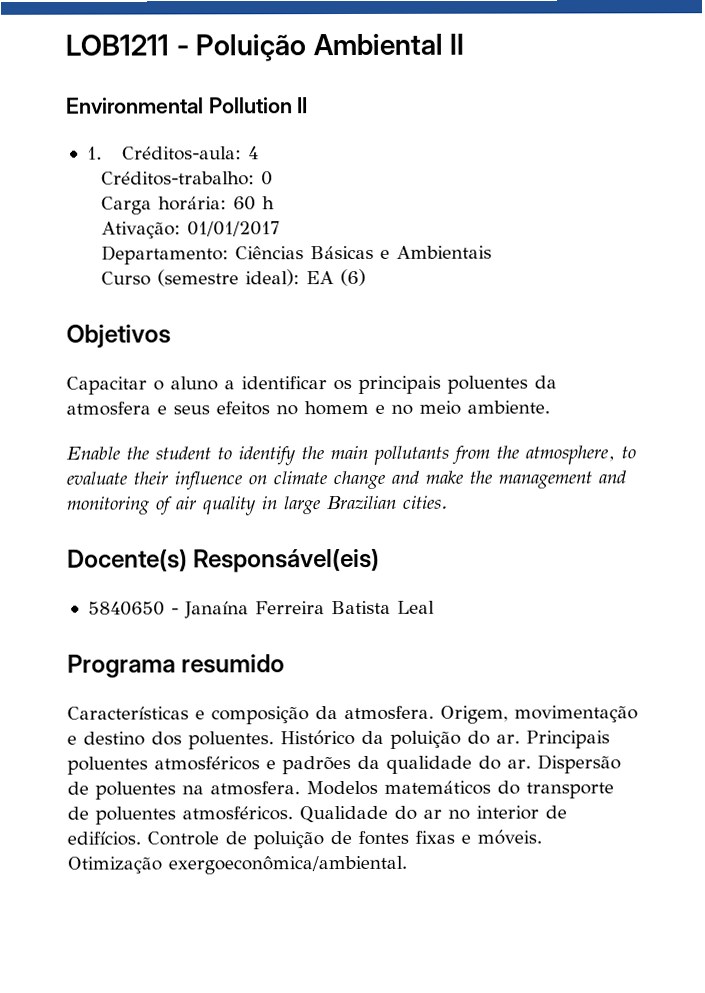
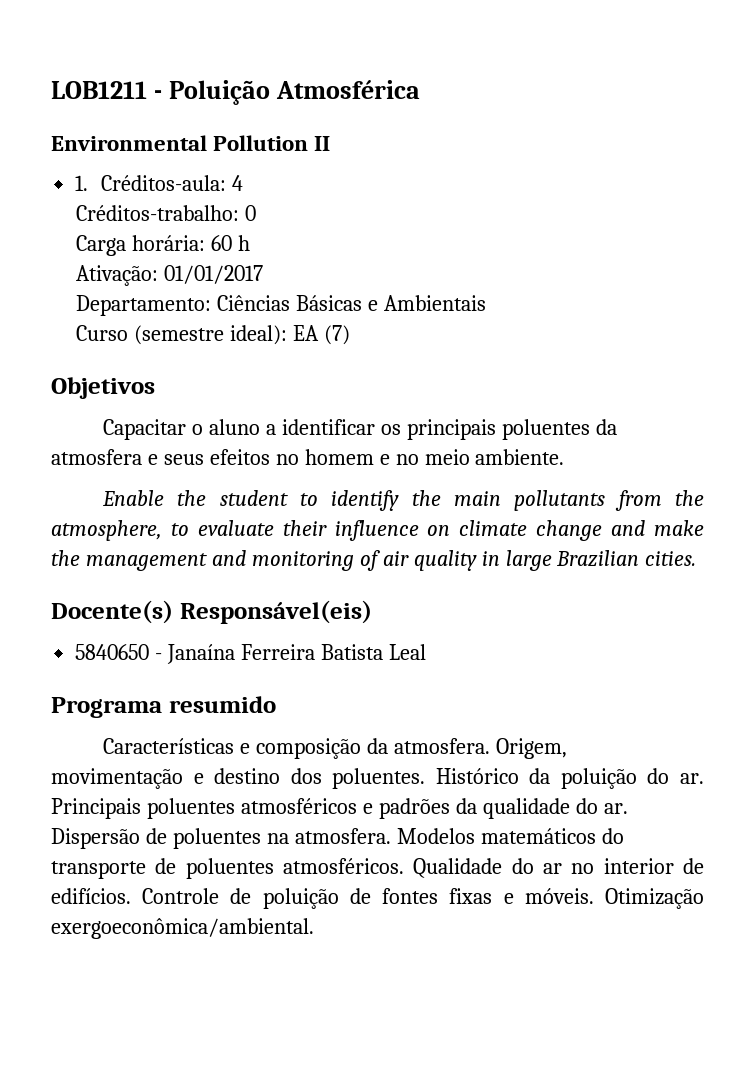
- LOB1211 - Poluição Ambiental II
+ LOB1211 - Poluição Atmosférica
- Curso (semestre ideal): EA (6)
+ Curso (semestre ideal): EA (7)

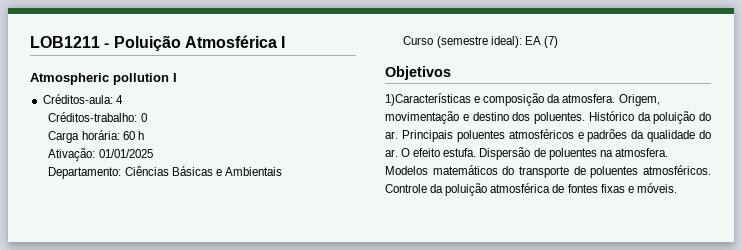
- LOB1211 - Poluição Atmosférica
- Environmental Pollution II
- 1. Créditos-aula: 4
+ LOB1211 - Poluição Atmosférica I
+ Atmospheric pollution I
+ Créditos-aula: 4
- Ativação: 01/01/2017
+ Ativação: 01/01/2025
- Capacitar o aluno a identificar os principais poluentes da atmosfera e seus efeitos no homem e no meio ambiente.
- Enable the student to identify the main pollutants from the atmosphere, to evaluate their influence on climate change and make the management and monitoring of air quality in large Brazilian cities.
- Docente(s) Responsável(eis)
- 5840650 - Janaína Ferreira Batista Leal
- Programa resumido
- Características e composição da atmosfera.
+ 1)Características e composição da atmosfera.
+ O efeito estufa.
- Qualidade do ar no interior de edifícios. Controle de poluição de fontes fixas e móveis. Otimização exergoeconômica/ambiental.
+ Controle da poluição atmosférica de fontes fixas e móveis.

